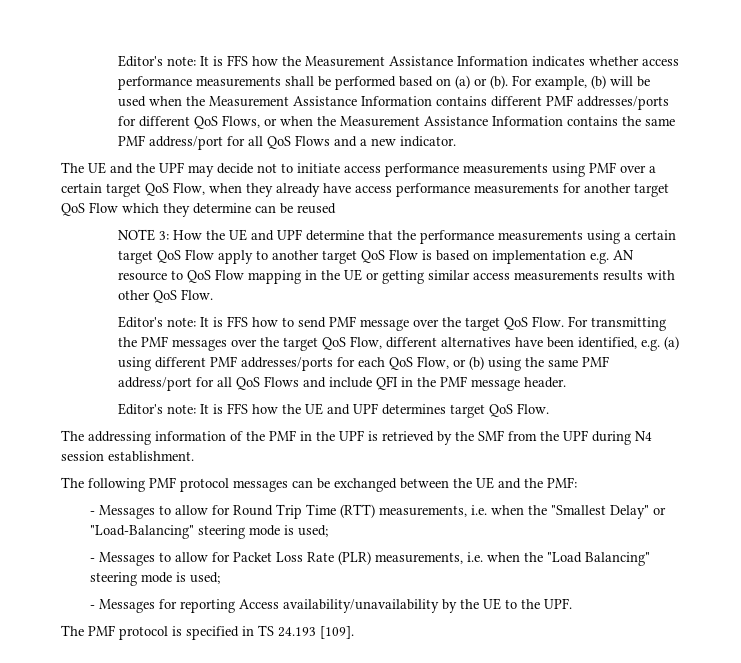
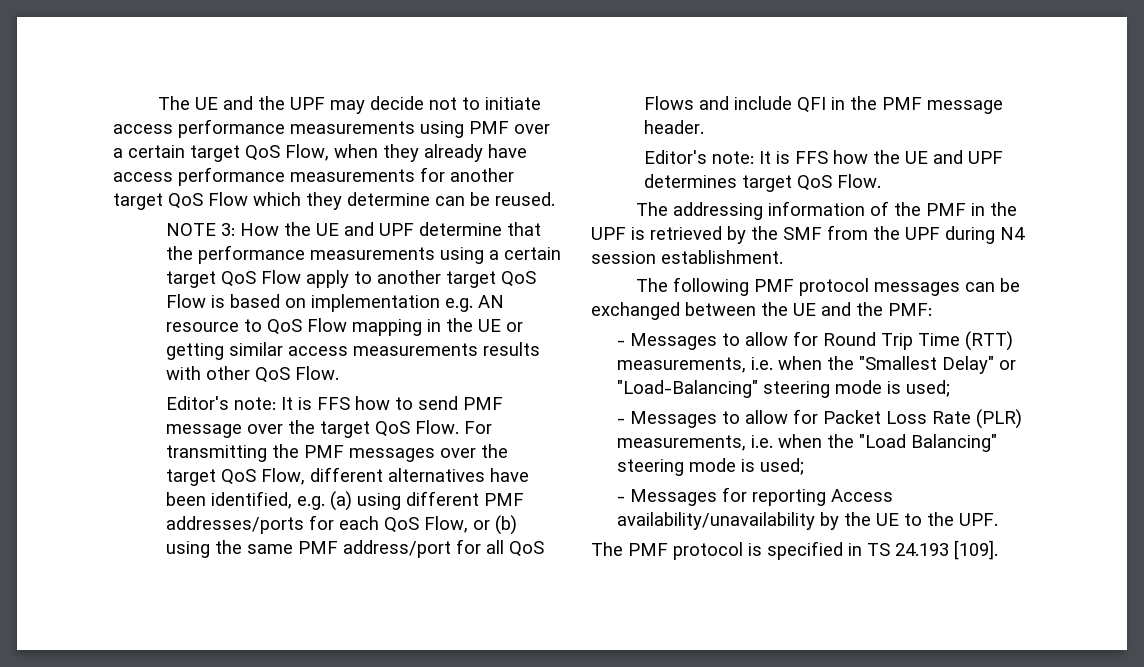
- Editor's note: It is FFS how the Measurement Assistance Information indicates whether access performance measurements shall be performed based on (a) or (b). For example, (b) will be used when the Measurement Assistance Information contains different PMF addresses/ports for different QoS Flows, or when the Measurement Assistance Information contains the same PMF address/port for all QoS Flows and a new indicator.
- The UE and the UPF may decide not to initiate access performance measurements using PMF over a certain target QoS Flow, when they already have access performance measurements for another target QoS Flow which they determine can be reused
+ The UE and the UPF may decide not to initiate access performance measurements using PMF over a certain target QoS Flow, when they already have access performance measurements for another target QoS Flow which they determine can be reused.

